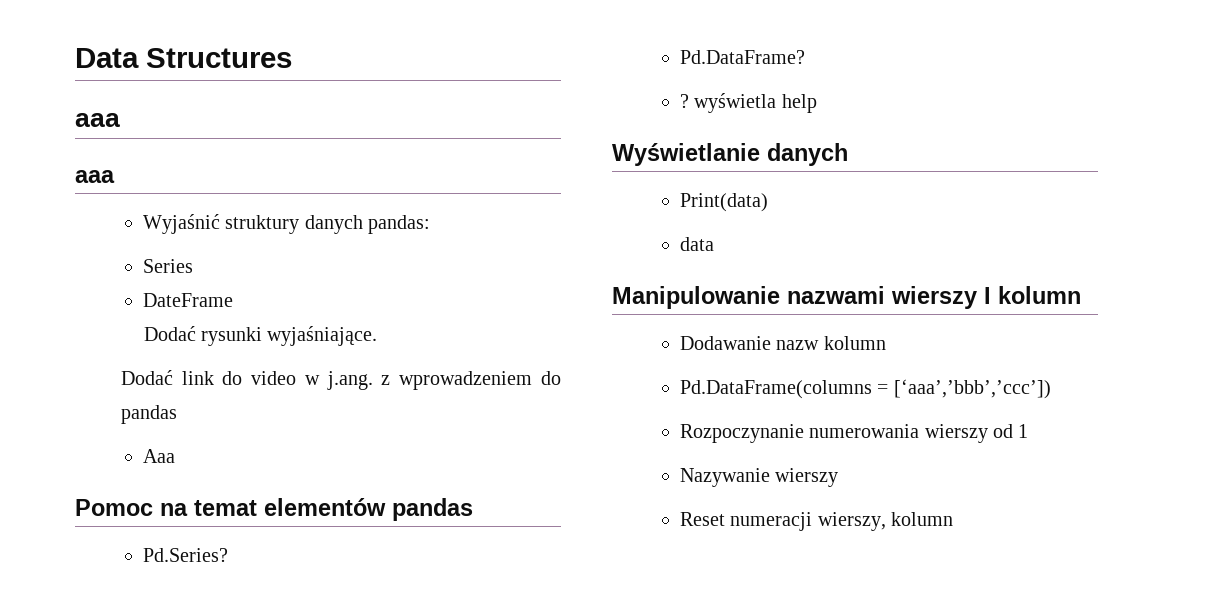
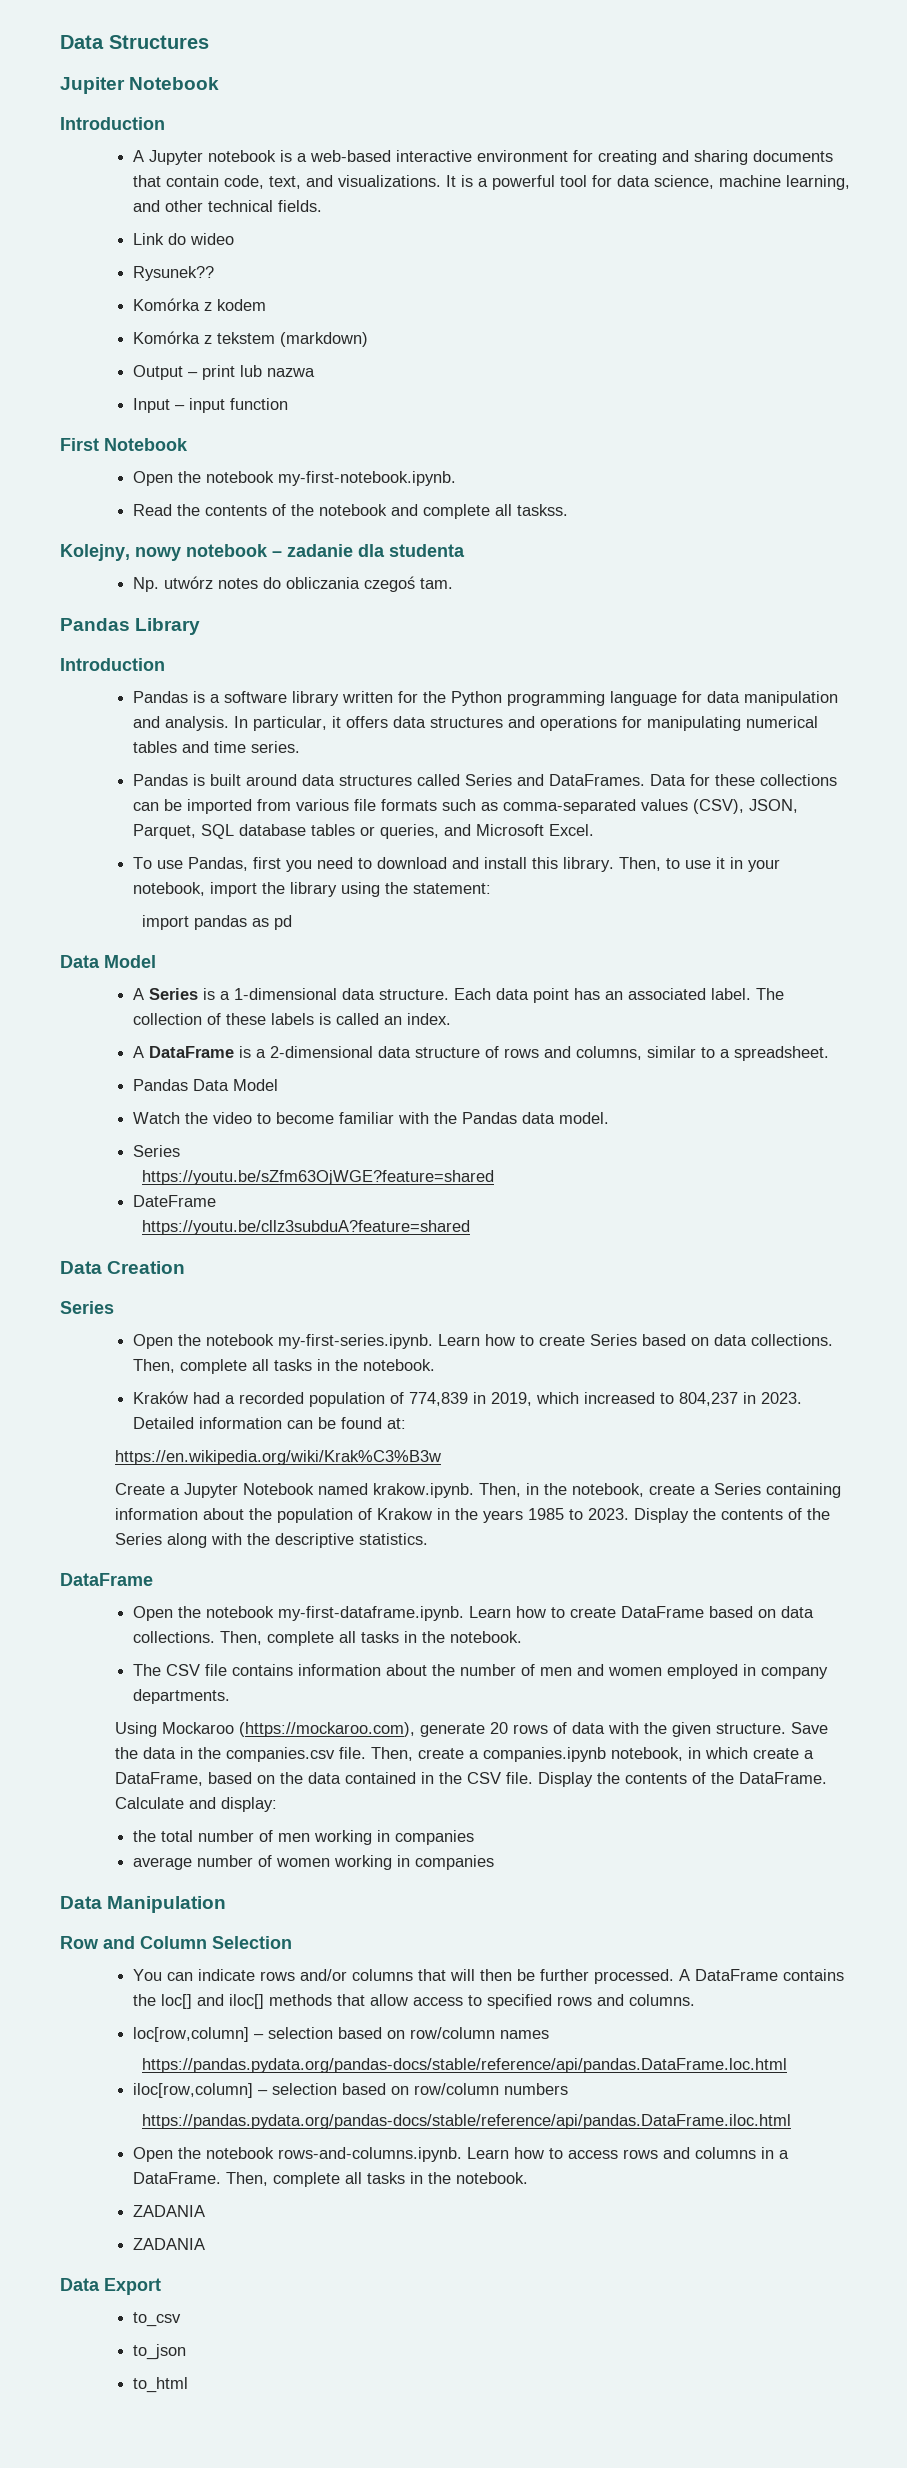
  Data Structures
- aaa
- aaa
- Wyjaśnić struktury danych pandas:
+ Jupiter Notebook
+ Introduction
+ A Jupyter notebook is a web-based interactive environment for creating and sharing documents that contain code, text, and visualizations. It is a powerful tool for data science, machine learning, and other technical fields.
+ Link do wideo
+ Rysunek??
+ Komórka z kodem
+ Komórka z tekstem (markdown)
+ Output – print lub nazwa
+ Input – input function
+ First Notebook
+ Open the notebook my-first-notebook.ipynb.
+ Read the contents of the notebook and complete all taskss.
+ Kolejny, nowy notebook – zadanie dla studenta
+ Np. utwórz notes do obliczania czegoś tam.
+ Pandas Library
+ Introduction
+ Pandas is a software library written for the Python programming language for data manipulation and analysis. In particular, it offers data structures and operations for manipulating numerical tables and time series.
+ Pandas is built around data structures called Series and DataFrames. Data for these collections can be imported from various file formats such as comma-separated values (CSV), JSON, Parquet, SQL database tables or queries, and Microsoft Excel.
+ To use Pandas, first you need to download and install this library. Then, to use it in your notebook, import the library using the statement:
+ import pandas as pd
+ Data Model
+ A Series is a 1-dimensional data structure. Each data point has an associated label. The collection of these labels is called an index.
+ A DataFrame is a 2-dimensional data structure of rows and columns, similar to a spreadsheet.
+ Pandas Data Model
+ Watch the video to become familiar with the Pandas data model.
  Series
+ https://youtu.be/sZfm63OjWGE?feature=shared
- Dodać rysunki wyjaśniające.
- Dodać link do video w j.ang. z wprowadzeniem do pandas
- Aaa
- Pomoc na temat elementów pandas
- Pd.Series?
- Pd.DataFrame?
- ? wyświetla help
- Wyświetlanie danych
- Print(data)
- data
- Manipulowanie nazwami wierszy I kolumn
- Dodawanie nazw kolumn
- Pd.DataFrame(columns = [‘aaa’,’bbb’,’ccc’])
- Rozpoczynanie numerowania wierszy od 1
- Nazywanie wierszy
- Reset numeracji wierszy, kolumn
+ https://youtu.be/cllz3subduA?feature=shared
+ Data Creation
+ Series
+ Open the notebook my-first-series.ipynb. Learn how to create Series based on data collections. Then, complete all tasks in the notebook.
+ Kraków had a recorded population of 774,839 in 2019, which increased to 804,237 in 2023. Detailed information can be found at:
+ https://en.wikipedia.org/wiki/Krak%C3%B3w
+ Create a Jupyter Notebook named krakow.ipynb. Then, in the notebook, create a Series containing information about the population of Krakow in the years 1985 to 2023. Display the contents of the Series along with the descriptive statistics.
+ DataFrame
+ Open the notebook my-first-dataframe.ipynb. Learn how to create DataFrame based on data collections. Then, complete all tasks in the notebook.
+ The CSV file contains information about the number of men and women employed in company departments.
+ Using Mockaroo (https://mockaroo.com), generate 20 rows of data with the given structure. Save the data in the companies.csv file. Then, create a companies.ipynb notebook, in which create a DataFrame, based on the data contained in the CSV file. Display the contents of the DataFrame. Calculate and display:
+ the total number of men working in companies
+ average number of women working in companies
+ Data Manipulation
+ Row and Column Selection
+ You can indicate rows and/or columns that will then be further processed. A DataFrame contains the loc[] and iloc[] methods that allow access to specified rows and columns.
+ loc[row,column] – selection based on row/column names
+ https://pandas.pydata.org/pandas-docs/stable/reference/api/pandas.DataFrame.loc.html
+ iloc[row,column] – selection based on row/column numbers
+ https://pandas.pydata.org/pandas-docs/stable/reference/api/pandas.DataFrame.iloc.html
+ Open the notebook rows-and-columns.ipynb. Learn how to access rows and columns in a DataFrame. Then, complete all tasks in the notebook.
+ ZADANIA
+ ZADANIA
+ Data Export
+ to_csv
+ to_json
+ to_html

